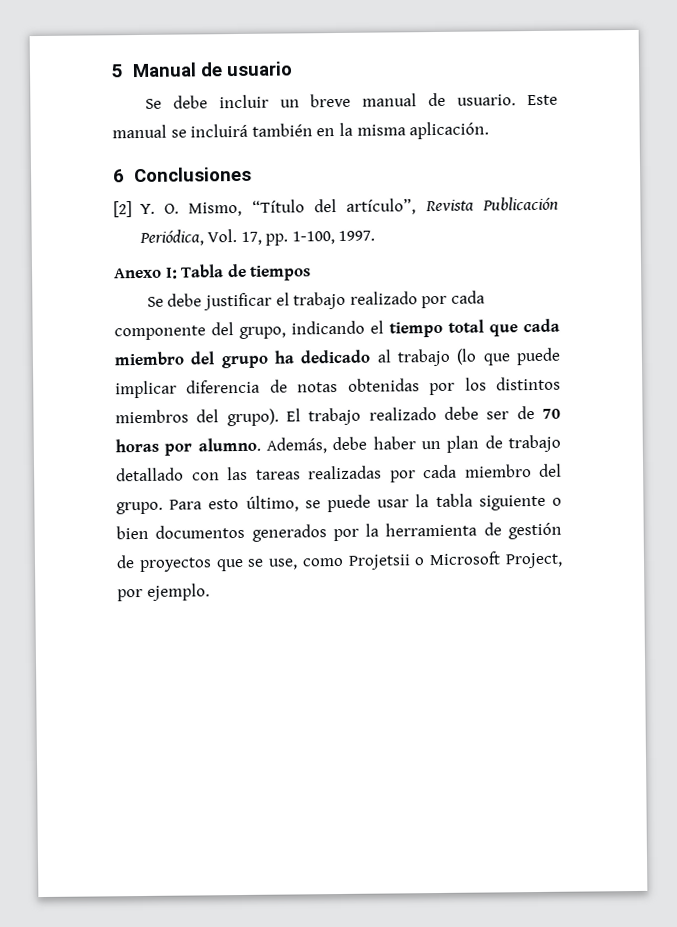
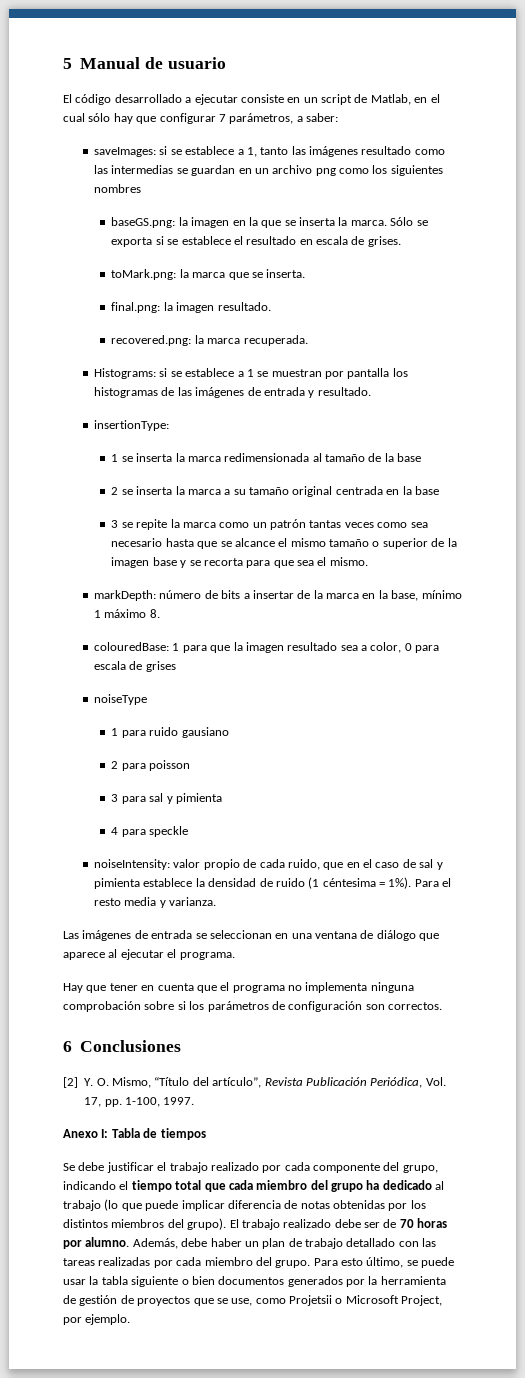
- Se debe incluir un breve manual de usuario. Este manual se incluirá también en la misma aplicación.
+ El código desarrollado a ejecutar consiste en un script de Matlab, en el cual sólo hay que configurar 7 parámetros, a saber:
+ saveImages: si se establece a 1, tanto las imágenes resultado como las intermedias se guardan en un archivo png como los siguientes nombres
+ baseGS.png: la imagen en la que se inserta la marca. Sólo se exporta si se establece el resultado en escala de grises.
+ toMark.png: la marca que se inserta.
+ final.png: la imagen resultado.
+ recovered.png: la marca recuperada.
+ Histograms: si se establece a 1 se muestran por pantalla los histogramas de las imágenes de entrada y resultado.
+ insertionType:
+ 1 se inserta la marca redimensionada al tamaño de la base
+ 2 se inserta la marca a su tamaño original centrada en la base
+ 3 se repite la marca como un patrón tantas veces como sea necesario hasta que se alcance el mismo tamaño o superior de la imagen base y se recorta para que sea el mismo.
+ markDepth: número de bits a insertar de la marca en la base, mínimo 1 máximo 8.
+ colouredBase: 1 para que la imagen resultado sea a color, 0 para escala de grises
+ noiseType
+ 1 para ruido gausiano
+ 2 para poisson
+ 3 para sal y pimienta
+ 4 para speckle
+ noiseIntensity: valor propio de cada ruido, que en el caso de sal y pimienta establece la densidad de ruido (1 céntesima = 1%). Para el resto media y varianza.
+ Las imágenes de entrada se seleccionan en una ventana de diálogo que aparece al ejecutar el programa.
+ Hay que tener en cuenta que el programa no implementa ninguna comprobación sobre si los parámetros de configuración son correctos.

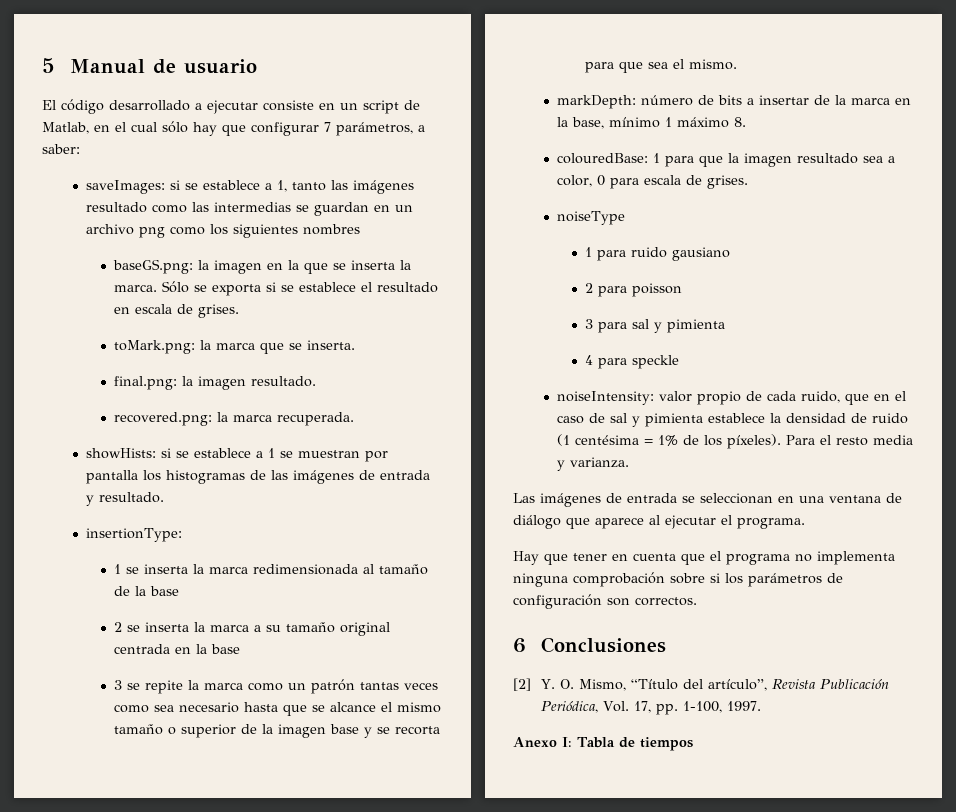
- Histograms: si se establece a 1 se muestran por pantalla los histogramas de las imágenes de entrada y resultado.
+ showHists: si se establece a 1 se muestran por pantalla los histogramas de las imágenes de entrada y resultado.
- colouredBase: 1 para que la imagen resultado sea a color, 0 para escala de grises
+ colouredBase: 1 para que la imagen resultado sea a color, 0 para escala de grises.
- noiseIntensity: valor propio de cada ruido, que en el caso de sal y pimienta establece la densidad de ruido (1 céntesima = 1%).
+ noiseIntensity: valor propio de cada ruido, que en el caso de sal y pimienta establece la densidad de ruido (1 centésima = 1% de los píxeles).
- Se debe justificar el trabajo realizado por cada componente del grupo, indicando el tiempo total que cada miembro del grupo ha dedicado al trabajo (lo que puede implicar diferencia de notas obtenidas por los distintos miembros del grupo). El trabajo realizado debe ser de 70 horas por alumno. Además, debe haber un plan de trabajo detallado con las tareas realizadas por cada miembro del grupo. Para esto último, se puede usar la tabla siguiente o bien documentos generados por la herramienta de gestión de proyectos que se use, como Projetsii o Microsoft Project, por ejemplo.

